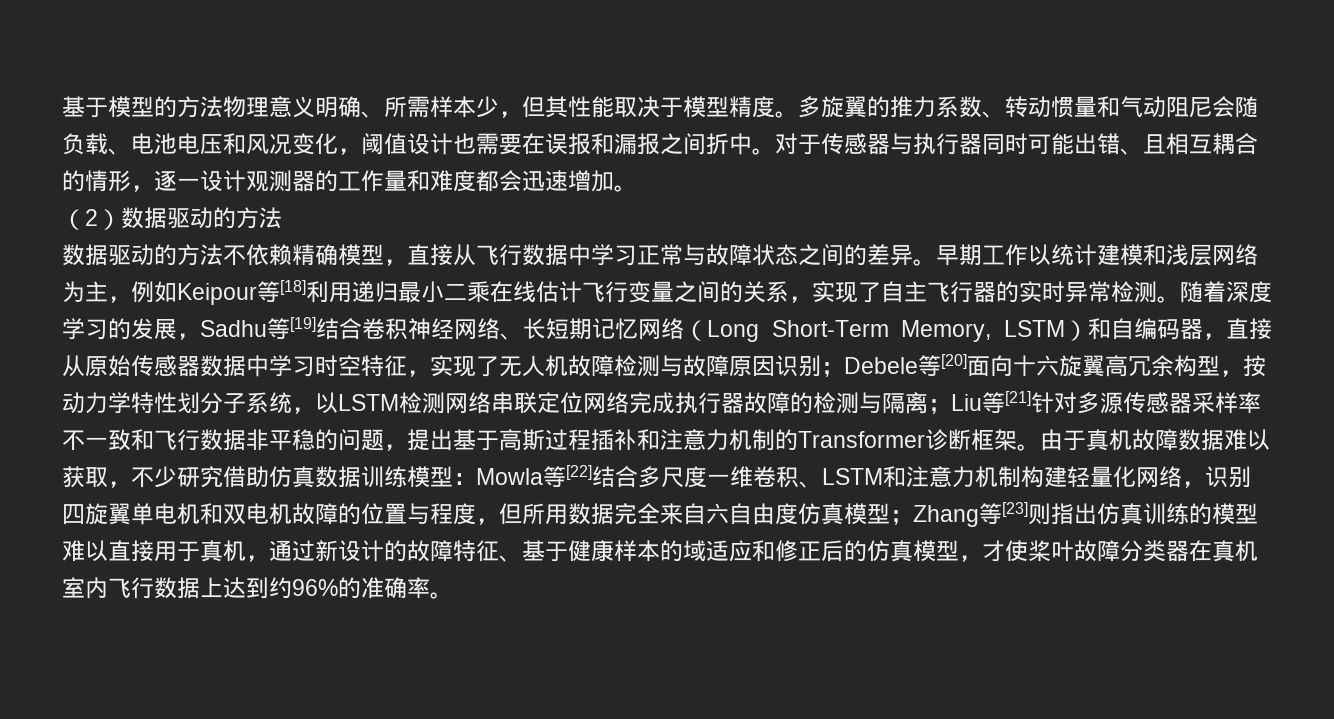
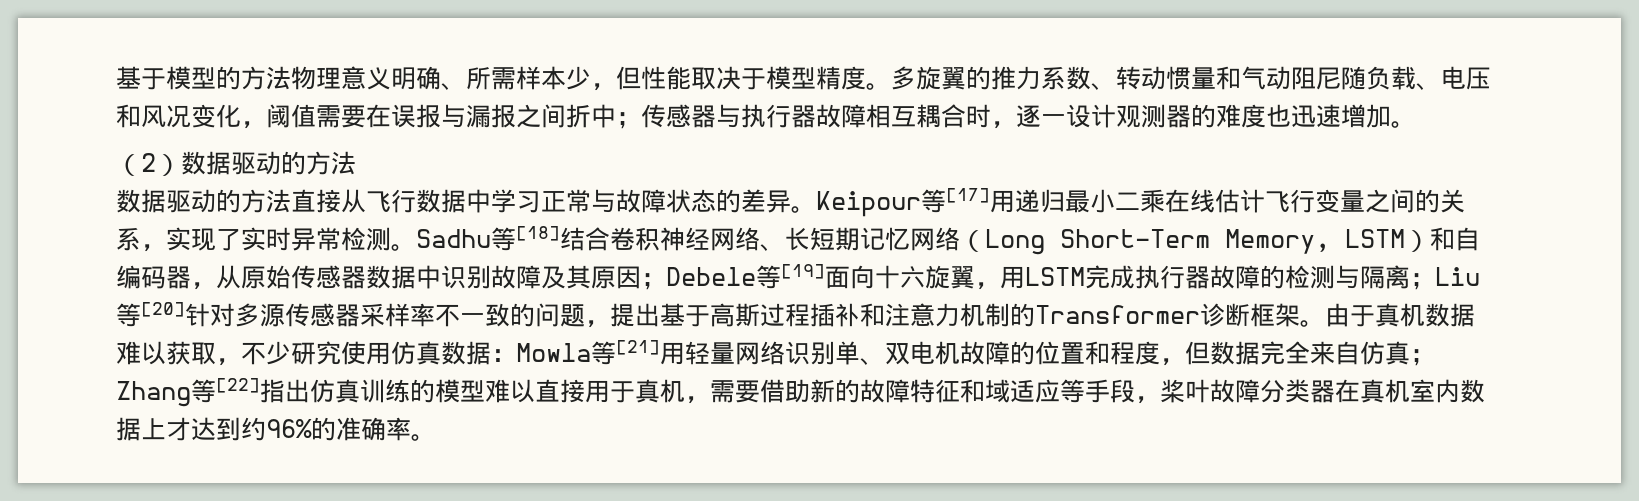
- 基于模型的方法物理意义明确、所需样本少，但其性能取决于模型精度。
+ 基于模型的方法物理意义明确、所需样本少，但性能取决于模型精度。
- 多旋翼的推力系数、转动惯量和气动阻尼会随负载、电池电压和风况变化，阈值设计也需要在误报和漏报之间折中。对于传感器与执行器同时可能出错、且相互耦合的情形，逐一设计观测器的工作量和难度都会迅速增加。
+ 多旋翼的推力系数、转动惯量和气动阻尼随负载、电压和风况变化，阈值需要在误报与漏报之间折中；传感器与执行器故障相互耦合时，逐一设计观测器的难度也迅速增加。
- 数据驱动的方法不依赖精确模型，直接从飞行数据中学习正常与故障状态之间的差异。
+ 数据驱动的方法直接从飞行数据中学习正常与故障状态的差异。
- 早期工作以统计建模和浅层网络为主，例如Keipour等[18]利用递归最小二乘在线估计飞行变量之间的关系，实现了自主飞行器的实时异常检测。
+ Keipour等[17]用递归最小二乘在线估计飞行变量之间的关系，实现了实时异常检测。
- 随着深度学习的发展，Sadhu等[19]结合卷积神经网络、长短期记忆网络（Long Short-Term Memory, LSTM）和自编码器，直接从原始传感器数据中学习时空特征，实现了无人机故障检测与故障原因识别；Debele等[20]面向十六旋翼高冗余构型，按动力学特性划分子系统，以LSTM检测网络串联定位网络完成执行器故障的检测与隔离；Liu等[21]针对多源传感器采样率不一致和飞行数据非平稳的问题，提出基于高斯过程插补和注意力机制的Transformer诊断框架。
+ Sadhu等[18]结合卷积神经网络、长短期记忆网络（Long Short-Term Memory, LSTM）和自编码器，从原始传感器数据中识别故障及其原因；Debele等[19]面向十六旋翼，用LSTM完成执行器故障的检测与隔离；Liu等[20]针对多源传感器采样率不一致的问题，提出基于高斯过程插补和注意力机制的Transformer诊断框架。
- 由于真机故障数据难以获取，不少研究借助仿真数据训练模型：Mowla等[22]结合多尺度一维卷积、LSTM和注意力机制构建轻量化网络，识别四旋翼单电机和双电机故障的位置与程度，但所用数据完全来自六自由度仿真模型；Zhang等[23]则指出仿真训练的模型难以直接用于真机，通过新设计的故障特征、基于健康样本的域适应和修正后的仿真模型，才使桨叶故障分类器在真机室内飞行数据上达到约96%的准确率。
+ 由于真机数据难以获取，不少研究使用仿真数据：Mowla等[21]用轻量网络识别单、双电机故障的位置和程度，但数据完全来自仿真；Zhang等[22]指出仿真训练的模型难以直接用于真机，需要借助新的故障特征和域适应等手段，桨叶故障分类器在真机室内数据上才达到约96%的准确率。

